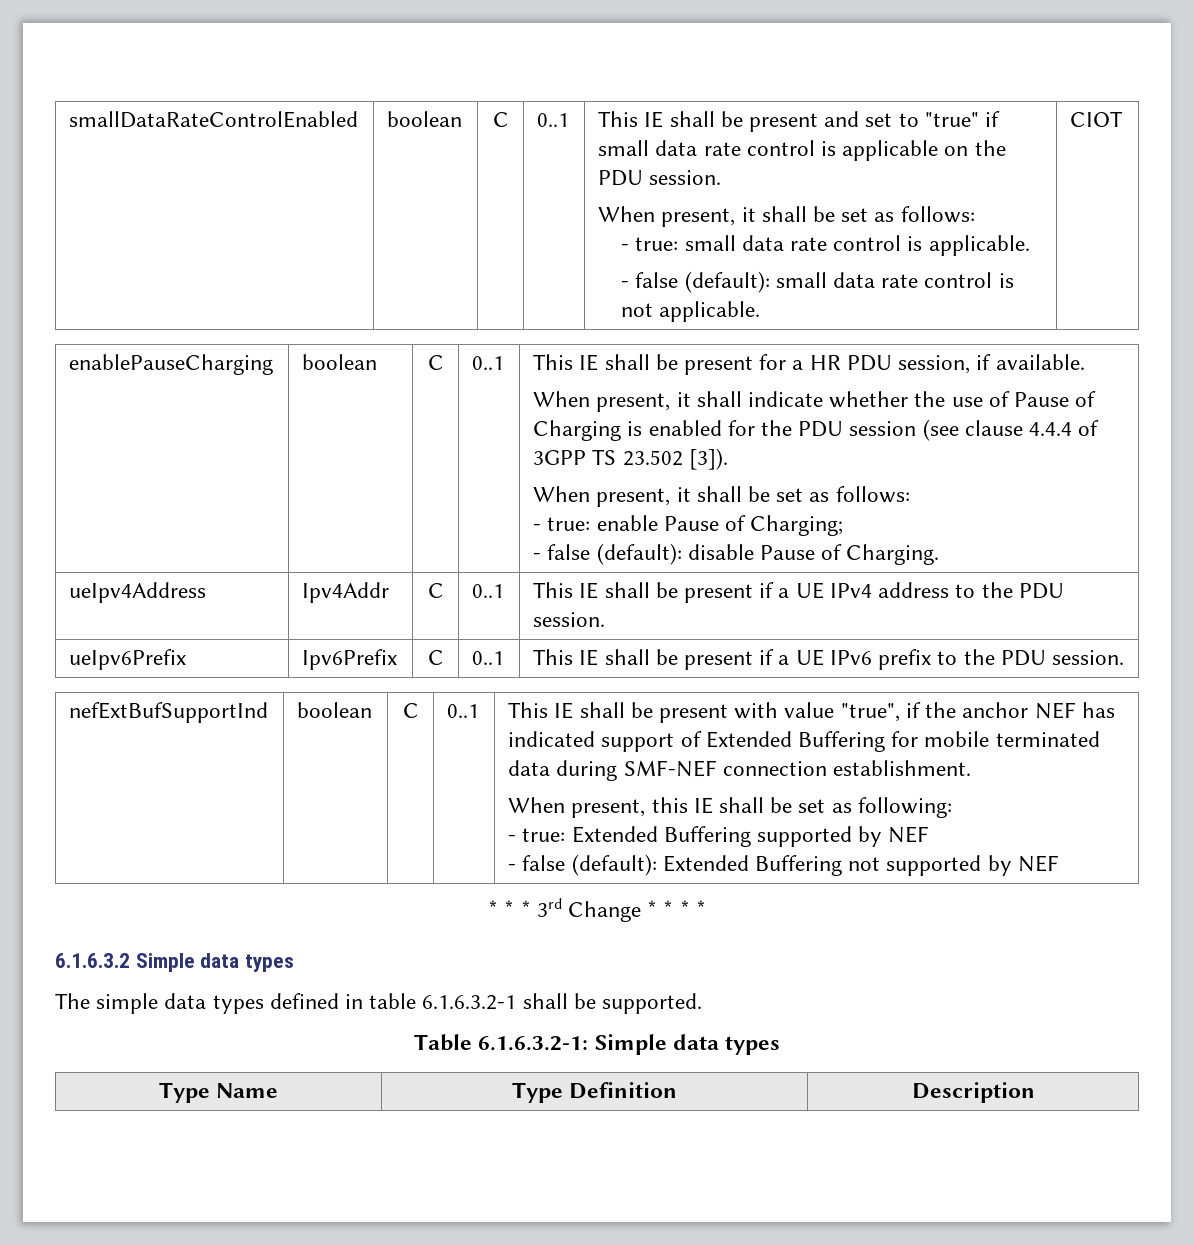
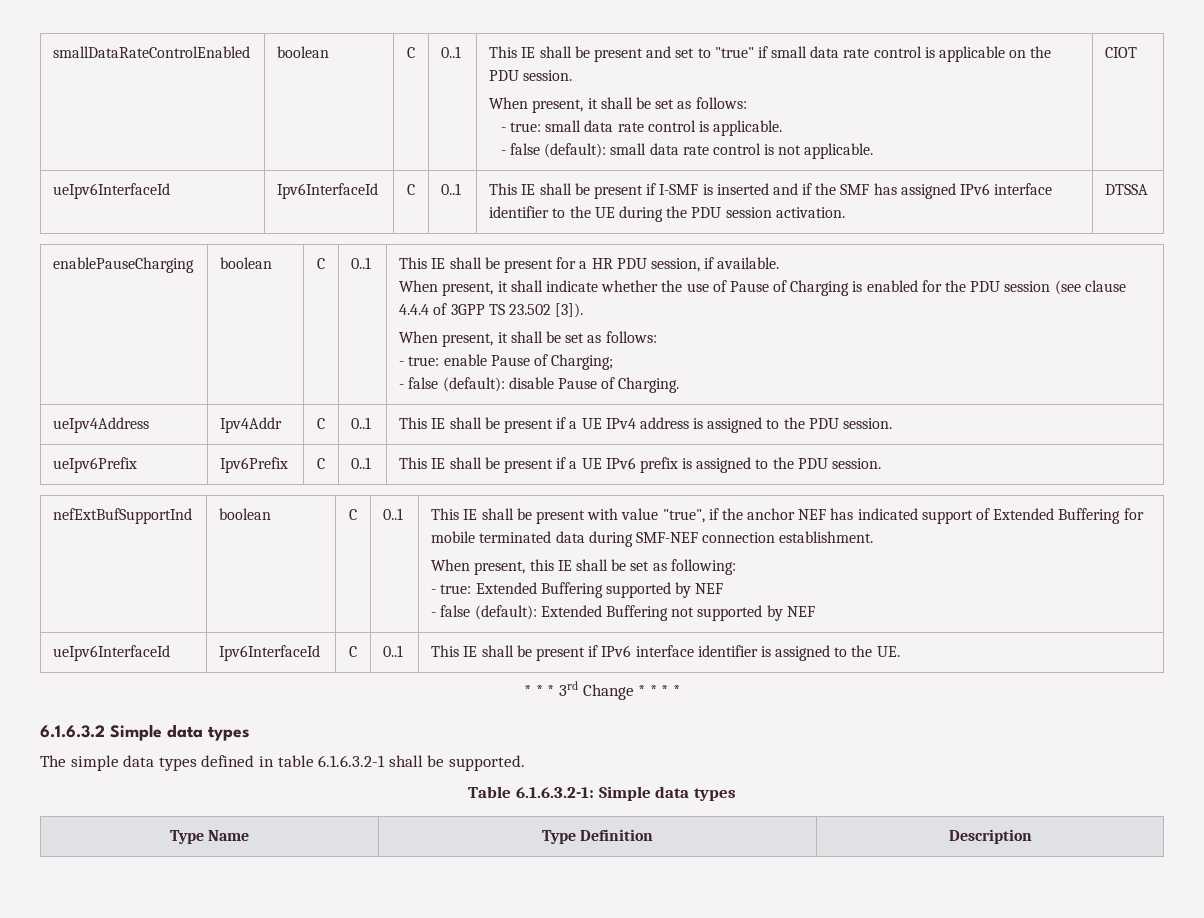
+ ueIpv6InterfaceId | Ipv6InterfaceId | C | 0..1 | This IE shall be present if I-SMF is inserted and if the SMF has assigned IPv6 interface identifier to the UE during the PDU session activation. | DTSSA
- ueIpv4Address | Ipv4Addr | C | 0..1 | This IE shall be present if a UE IPv4 address to the PDU session.
+ ueIpv4Address | Ipv4Addr | C | 0..1 | This IE shall be present if a UE IPv4 address is assigned to the PDU session.
- ueIpv6Prefix | Ipv6Prefix | C | 0..1 | This IE shall be present if a UE IPv6 prefix to the PDU session.
+ ueIpv6Prefix | Ipv6Prefix | C | 0..1 | This IE shall be present if a UE IPv6 prefix is assigned to the PDU session.
+ ueIpv6InterfaceId | Ipv6InterfaceId | C | 0..1 | This IE shall be present if IPv6 interface identifier is assigned to the UE.

